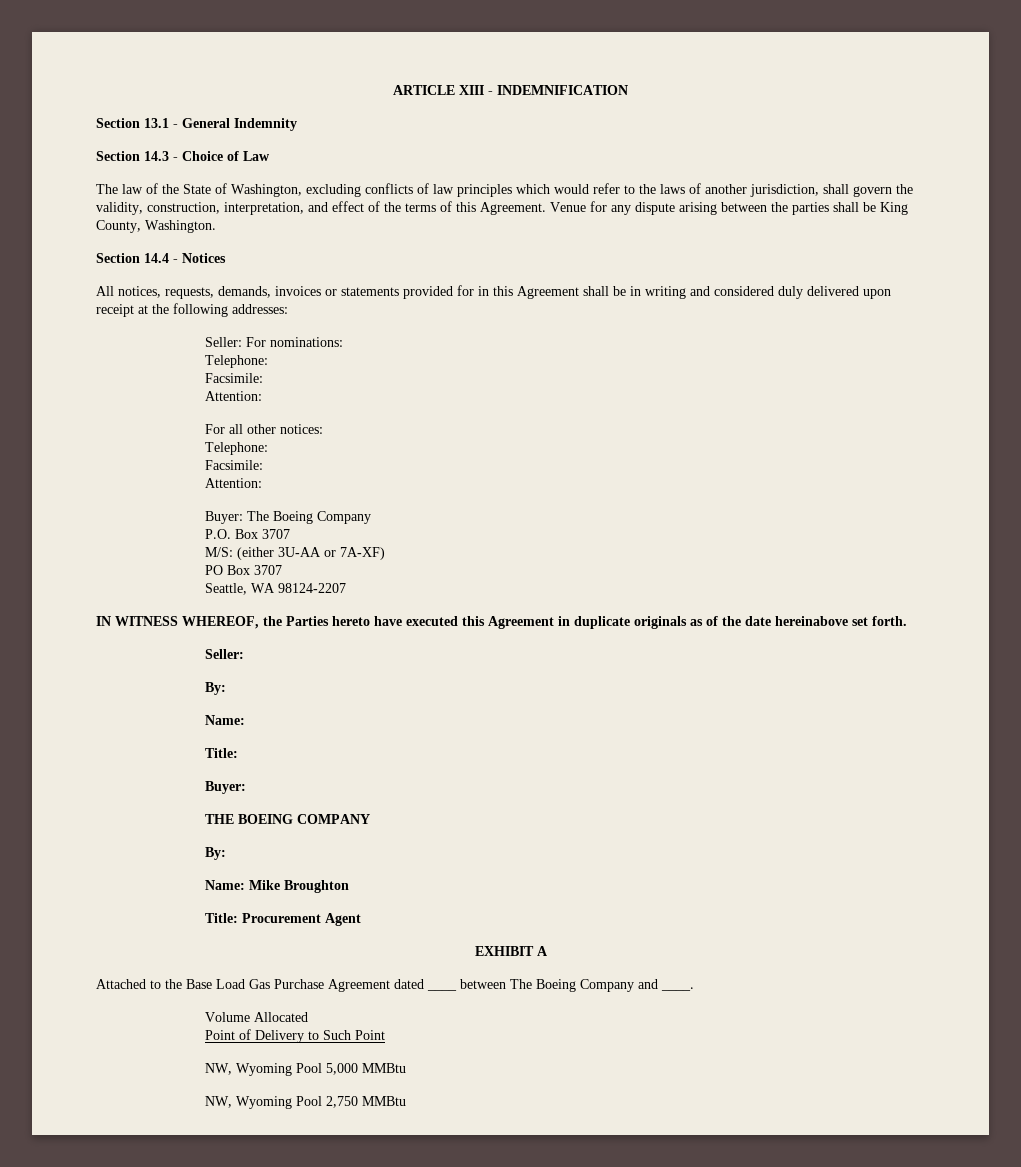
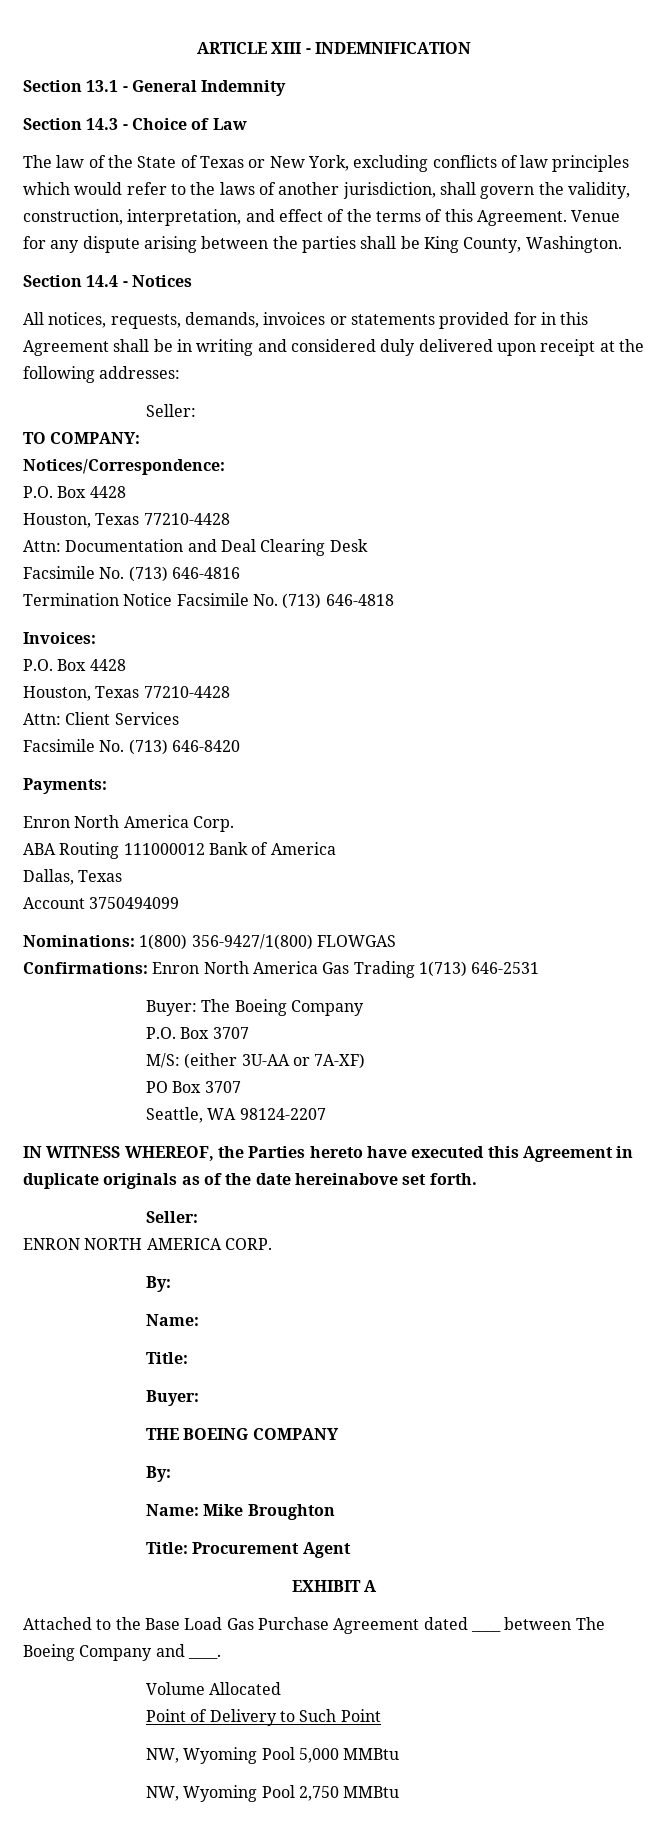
- The law of the State of Washington, excluding conflicts of law principles which would refer to the laws of another jurisdiction, shall govern the validity, construction, interpretation, and effect of the terms of this Agreement.
+ The law of the State of Texas or New York, excluding conflicts of law principles which would refer to the laws of another jurisdiction, shall govern the validity, construction, interpretation, and effect of the terms of this Agreement.
  All notices, requests, demands, invoices or statements provided for in this Agreement shall be in writing and considered duly delivered upon receipt at the following addresses:
- Seller: For nominations:
- Telephone:
- Facsimile:
- Attention:
- For all other notices:
- Telephone:
- Facsimile:
- Attention:
+ Seller:
+ TO COMPANY:
+ Notices/Correspondence:
+ P.O. Box 4428
+ Houston, Texas 77210-4428
+ Attn: Documentation and Deal Clearing Desk
+ Facsimile No. (713) 646-4816
+ Termination Notice Facsimile No. (713) 646-4818
+ Invoices:
+ P.O. Box 4428
+ Houston, Texas 77210-4428
+ Attn: Client Services
+ Facsimile No. (713) 646-8420
+ Payments:
+ Enron North America Corp.
+ ABA Routing 111000012 Bank of America
+ Dallas, Texas
+ Account 3750494099
+ Nominations: 1(800) 356-9427/1(800) FLOWGAS
+ Confirmations: Enron North America Gas Trading 1(713) 646-2531
+ ENRON NORTH AMERICA CORP.

